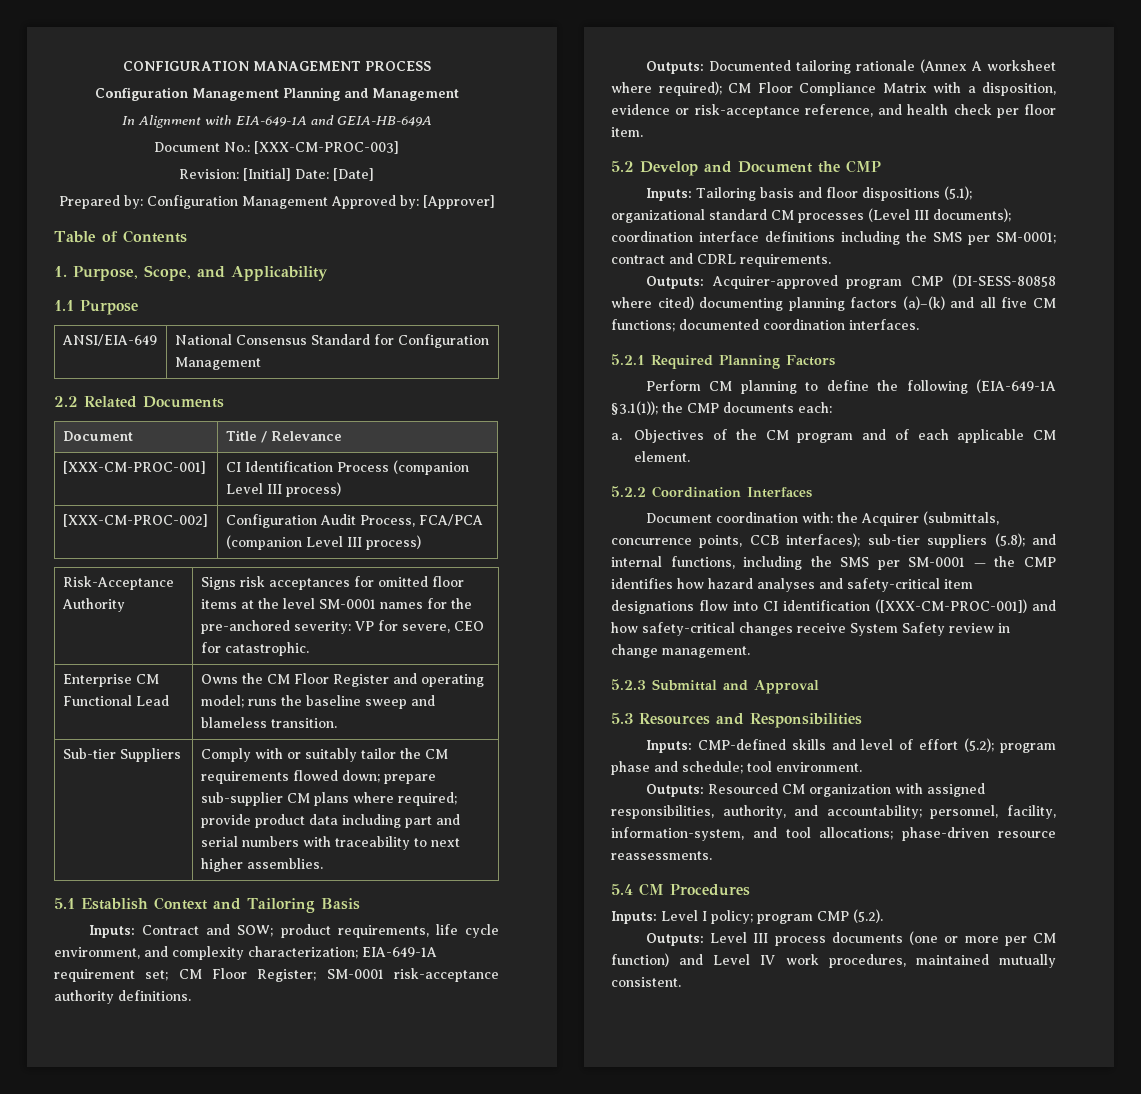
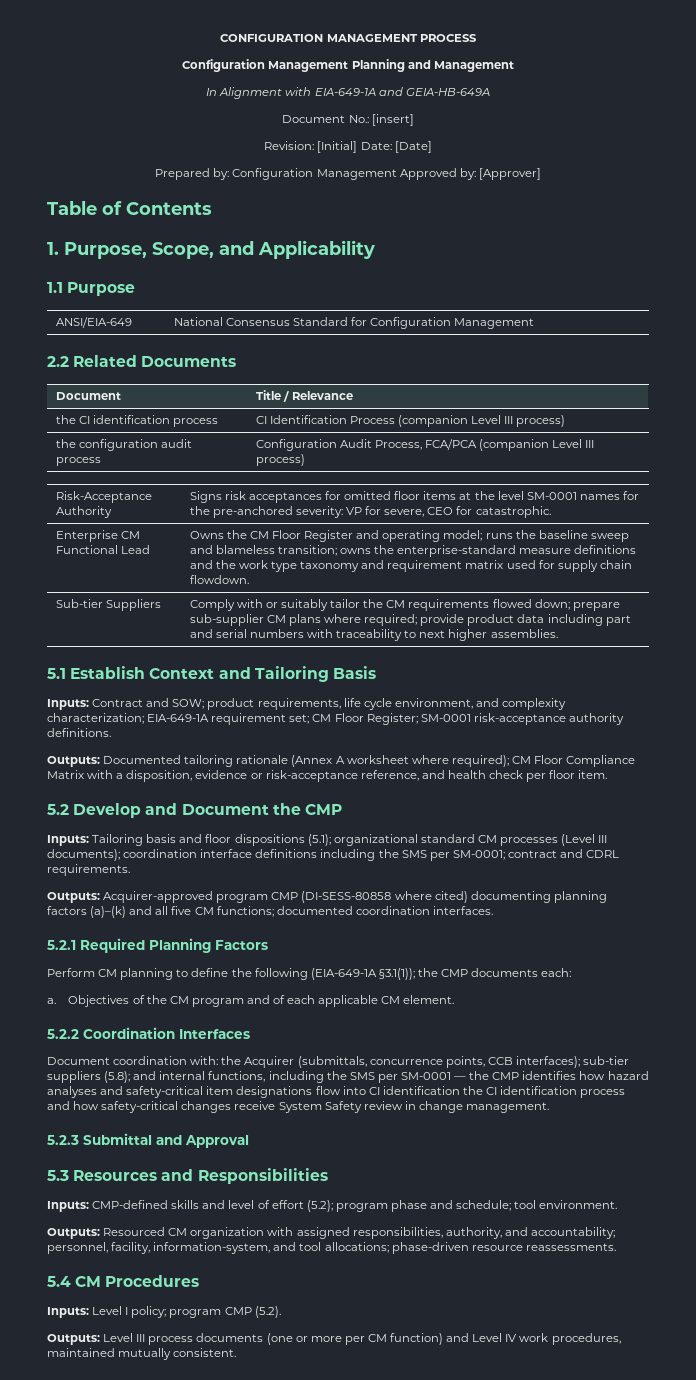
- Document No.: [XXX-CM-PROC-003]
+ Document No.: [insert]
- [XXX-CM-PROC-001] | CI Identification Process (companion Level III process)
+ the CI identification process | CI Identification Process (companion Level III process)
- [XXX-CM-PROC-002] | Configuration Audit Process, FCA/PCA (companion Level III process)
+ the configuration audit process | Configuration Audit Process, FCA/PCA (companion Level III process)
- Enterprise CM Functional Lead | Owns the CM Floor Register and operating model; runs the baseline sweep and blameless transition.
+ Enterprise CM Functional Lead | Owns the CM Floor Register and operating model; runs the baseline sweep and blameless transition; owns the enterprise-standard measure definitions and the work type taxonomy and requirement matrix used for supply chain flowdown.
- Document coordination with: the Acquirer (submittals, concurrence points, CCB interfaces); sub-tier suppliers (5.8); and internal functions, including the SMS per SM-0001 — the CMP identifies how hazard analyses and safety-critical item designations flow into CI identification ([XXX-CM-PROC-001]) and how safety-critical changes receive System Safety review in change management.
+ Document coordination with: the Acquirer (submittals, concurrence points, CCB interfaces); sub-tier suppliers (5.8); and internal functions, including the SMS per SM-0001 — the CMP identifies how hazard analyses and safety-critical item designations flow into CI identification the CI identification process and how safety-critical changes receive System Safety review in change management.

